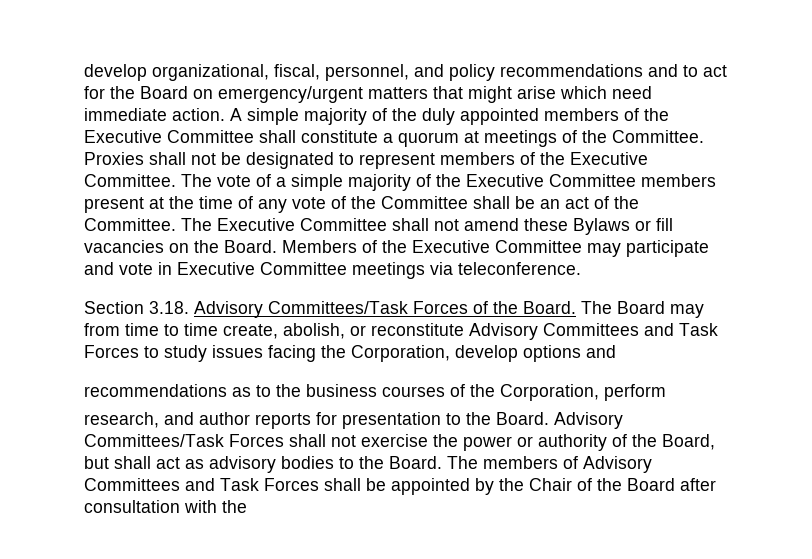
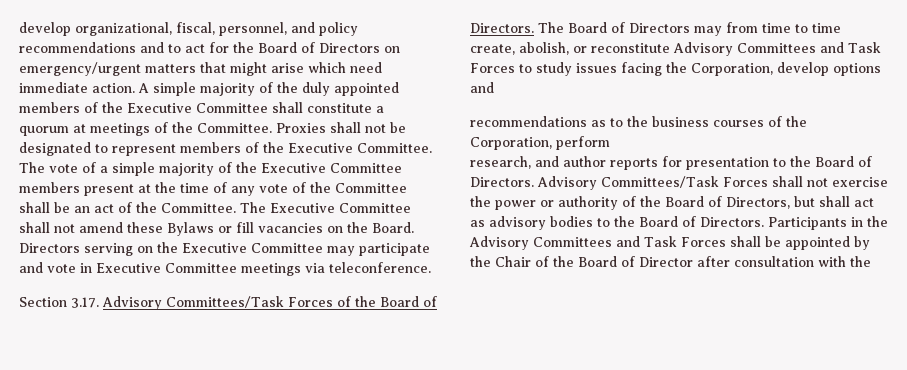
- develop organizational, fiscal, personnel, and policy recommendations and to act for the Board on emergency/urgent matters that might arise which need immediate action.
+ develop organizational, fiscal, personnel, and policy recommendations and to act for the Board of Directors on emergency/urgent matters that might arise which need immediate action.
- Members of the Executive Committee may participate and vote in Executive Committee meetings via teleconference.
+ Directors serving on the Executive Committee may participate and vote in Executive Committee meetings via teleconference.
- Section 3.18. Advisory Committees/Task Forces of the Board. The Board may from time to time create, abolish, or reconstitute Advisory Committees and Task Forces to study issues facing the Corporation, develop options and
+ Section 3.17. Advisory Committees/Task Forces of the Board of Directors. The Board of Directors may from time to time create, abolish, or reconstitute Advisory Committees and Task Forces to study issues facing the Corporation, develop options and
- research, and author reports for presentation to the Board.
+ research, and author reports for presentation to the Board of Directors.
- Advisory Committees/Task Forces shall not exercise the power or authority of the Board, but shall act as advisory bodies to the Board. The members of Advisory Committees and Task Forces shall be appointed by the Chair of the Board after consultation with the
+ Advisory Committees/Task Forces shall not exercise the power or authority of the Board of Directors, but shall act as advisory bodies to the Board of Directors. Participants in the Advisory Committees and Task Forces shall be appointed by the Chair of the Board of Director after consultation with the

